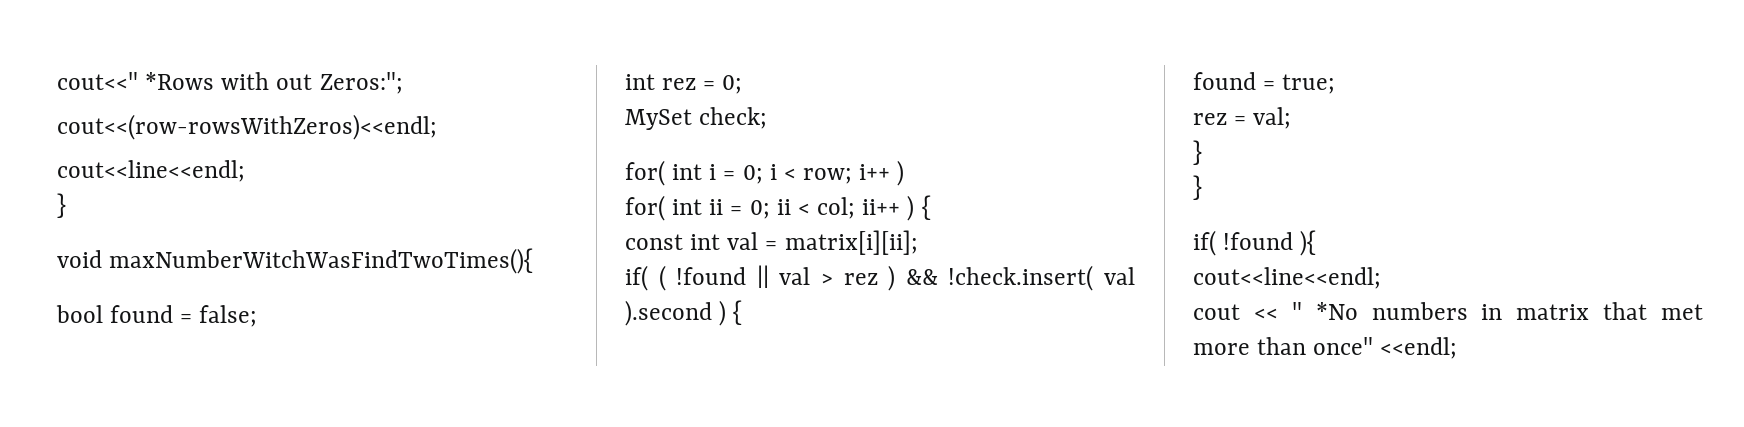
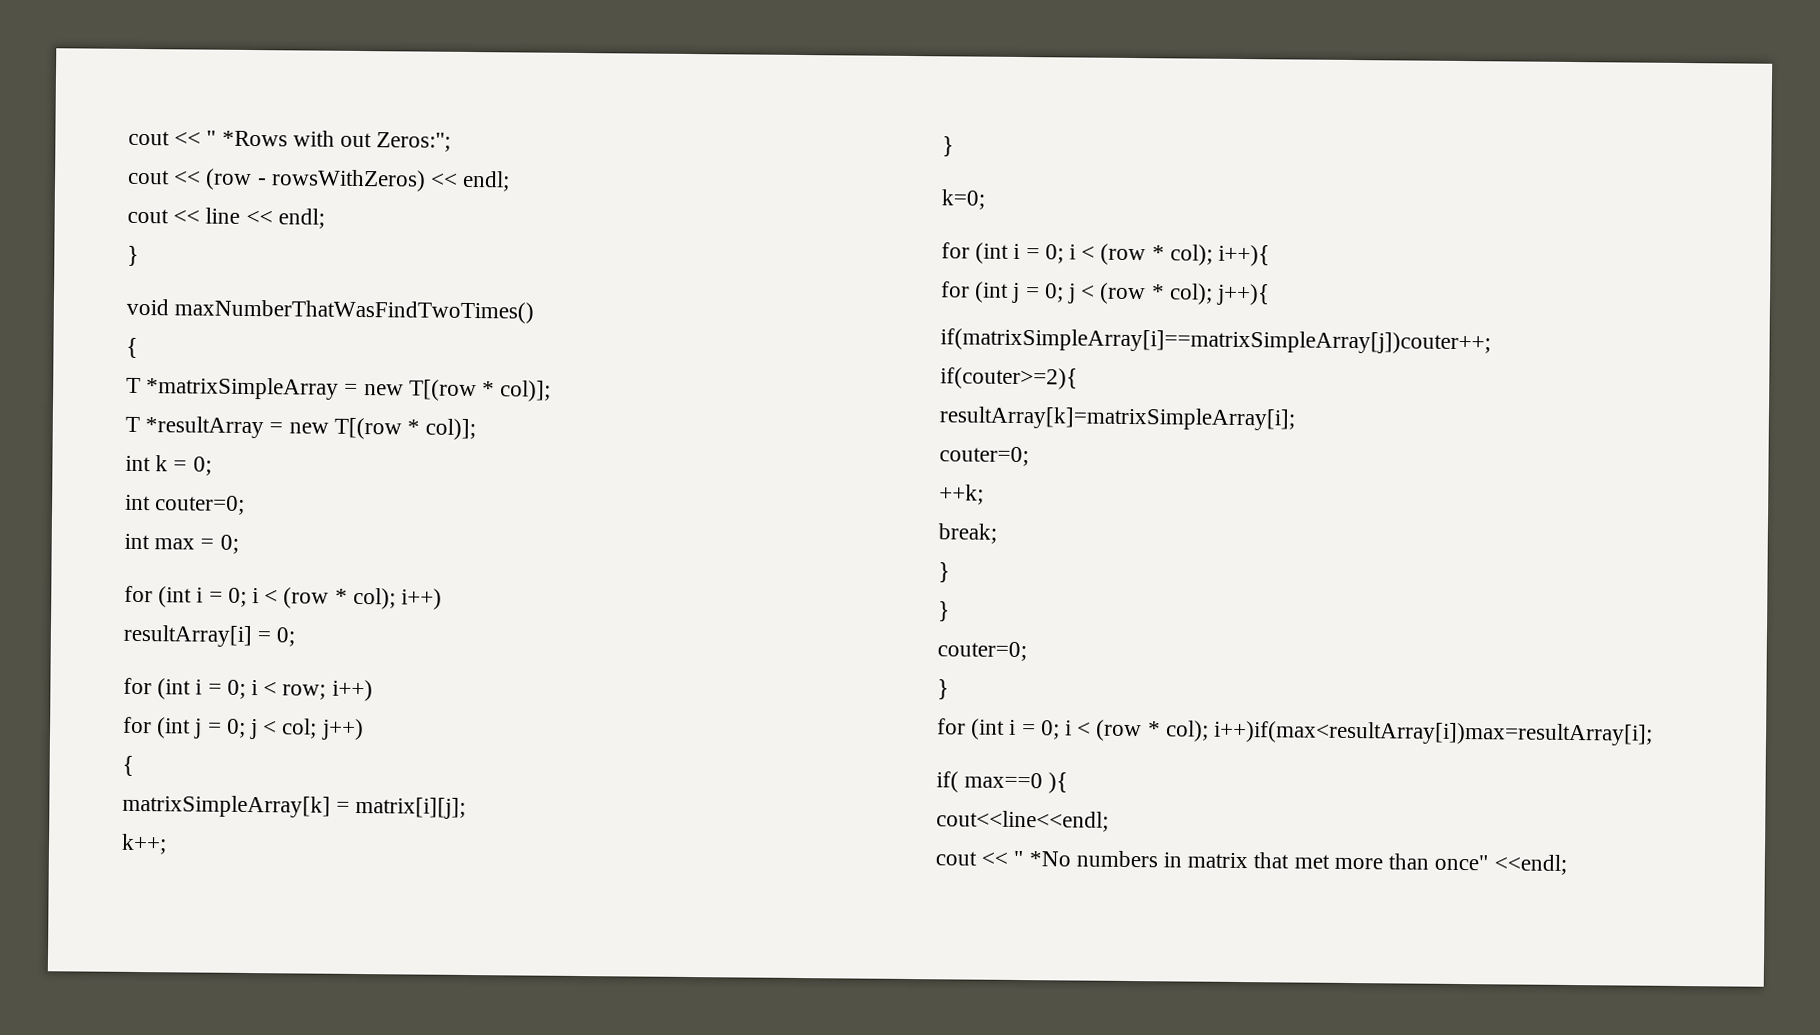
- cout<<" *Rows with out Zeros:";
+ cout << " *Rows with out Zeros:";
- cout<<(row-rowsWithZeros)<<endl;
- cout<<line<<endl;
+ cout << (row - rowsWithZeros) << endl;
+ cout << line << endl;
  }
- void maxNumberWitchWasFindTwoTimes(){
- bool found = false;
- int rez = 0;
- MySet check;
- for( int i = 0; i < row; i++ )
- for( int ii = 0; ii < col; ii++ ) {
- const int val = matrix[i][ii];
- if( ( !found || val > rez ) && !check.insert( val ).second ) {
- found = true;
- rez = val;
+ void maxNumberThatWasFindTwoTimes()
+ {
+ T *matrixSimpleArray = new T[(row * col)];
+ T *resultArray = new T[(row * col)];
+ int k = 0;
+ int couter=0;
+ int max = 0;
+ for (int i = 0; i < (row * col); i++)
+ resultArray[i] = 0;
+ for (int i = 0; i < row; i++)
+ for (int j = 0; j < col; j++)
+ {
+ matrixSimpleArray[k] = matrix[i][j];
+ k++;
+ }
+ k=0;
+ for (int i = 0; i < (row * col); i++){
+ for (int j = 0; j < (row * col); j++){
+ if(matrixSimpleArray[i]==matrixSimpleArray[j])couter++;
+ if(couter>=2){
+ resultArray[k]=matrixSimpleArray[i];
+ couter=0;
+ ++k;
+ break;
  }
  }
- if( !found ){
+ couter=0;
+ }
+ for (int i = 0; i < (row * col); i++)if(max<resultArray[i])max=resultArray[i];
+ if( max==0 ){

